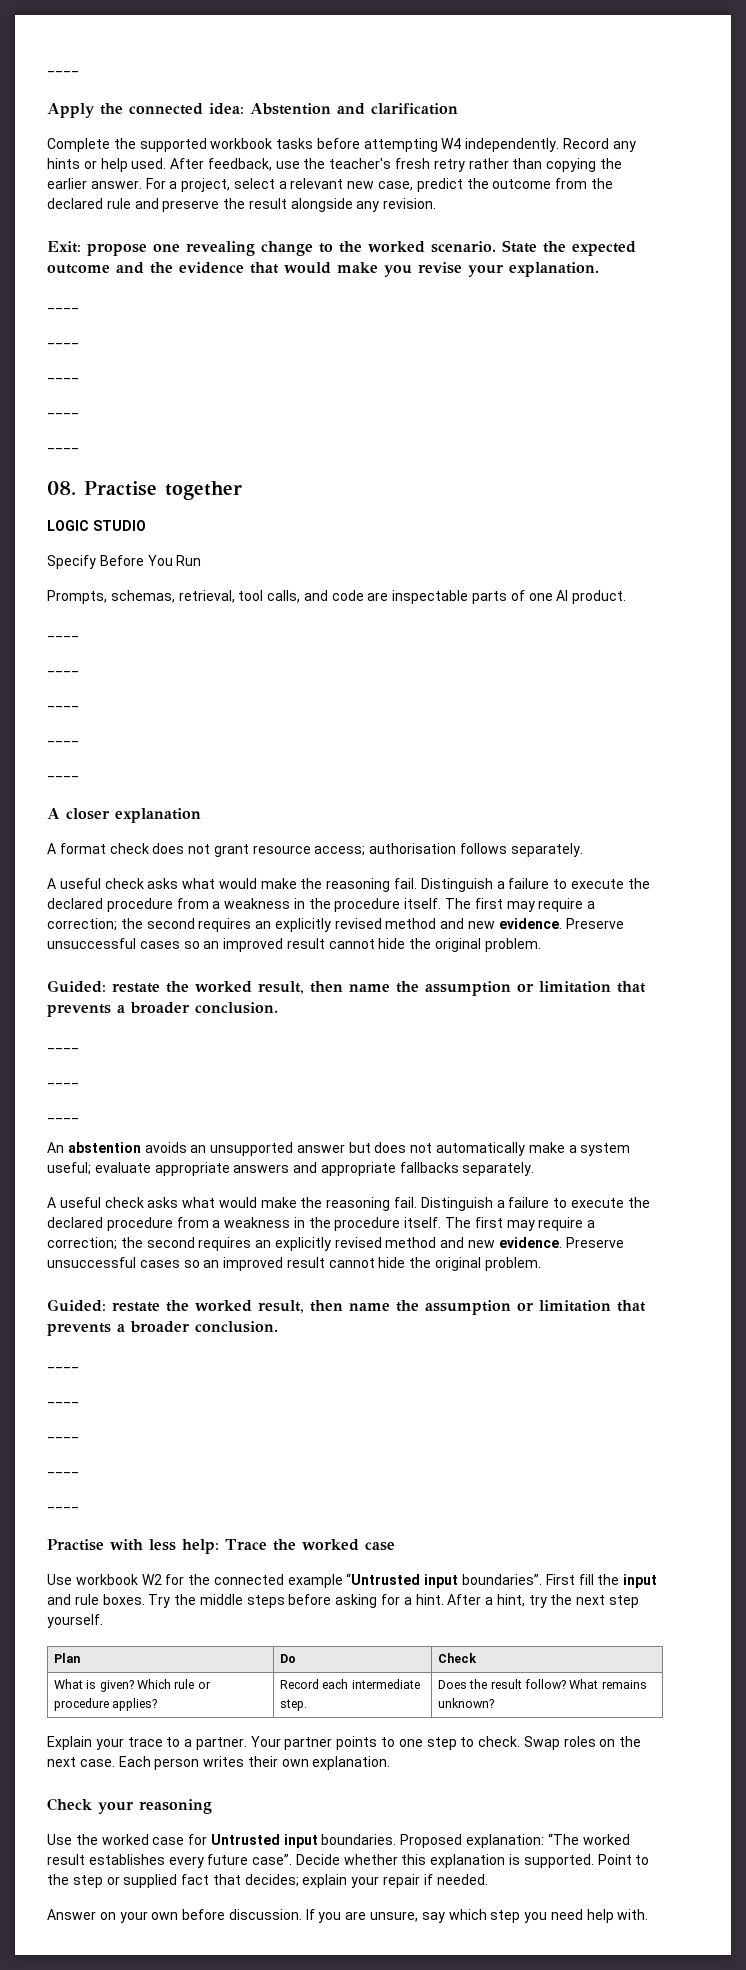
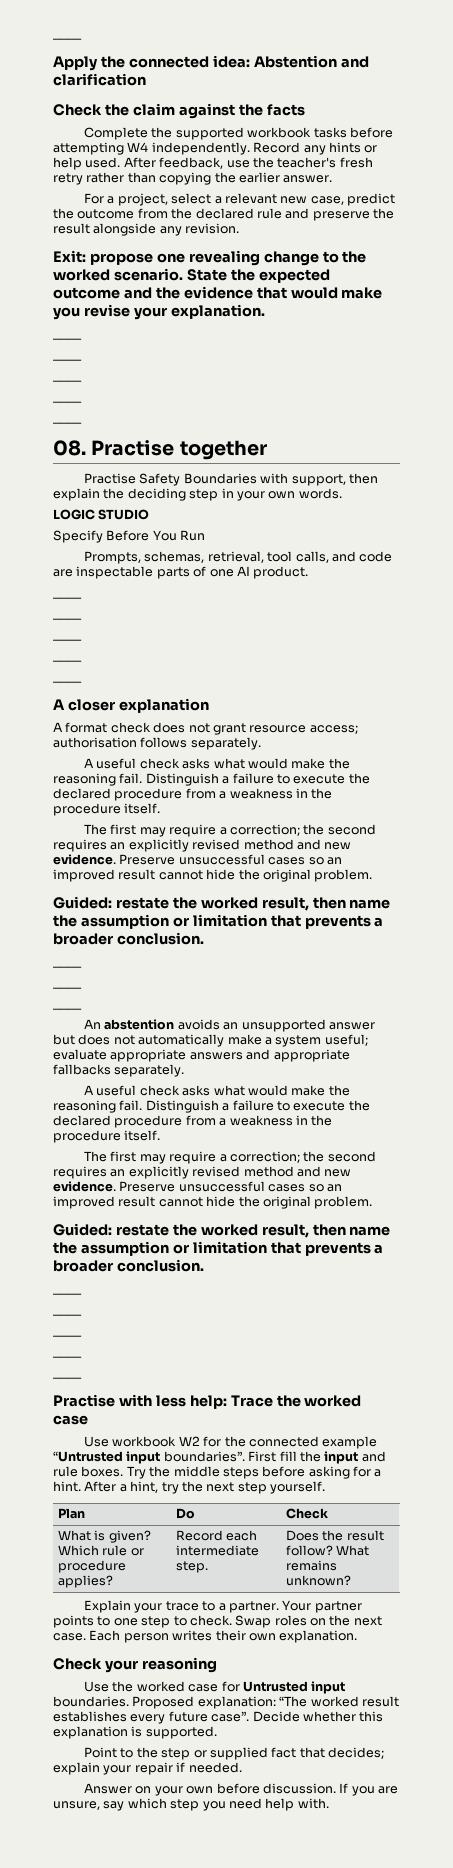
+ Check the claim against the facts
- After feedback, use the teacher's fresh retry rather than copying the earlier answer. For a project, select a relevant new case, predict the outcome from the declared rule and preserve the result alongside any revision.
+ After feedback, use the teacher's fresh retry rather than copying the earlier answer.
+ For a project, select a relevant new case, predict the outcome from the declared rule and preserve the result alongside any revision.
+ Practise Safety Boundaries with support, then explain the deciding step in your own words.
  A format check does not grant resource access; authorisation follows separately.
- A useful check asks what would make the reasoning fail. Distinguish a failure to execute the declared procedure from a weakness in the procedure itself. The first may require a correction; the second requires an explicitly revised method and new evidence.
+ A useful check asks what would make the reasoning fail. Distinguish a failure to execute the declared procedure from a weakness in the procedure itself.
+ The first may require a correction; the second requires an explicitly revised method and new evidence.
  evaluate appropriate answers and appropriate fallbacks separately.
- A useful check asks what would make the reasoning fail. Distinguish a failure to execute the declared procedure from a weakness in the procedure itself. The first may require a correction;
+ A useful check asks what would make the reasoning fail. Distinguish a failure to execute the declared procedure from a weakness in the procedure itself.
+ The first may require a correction;
- Decide whether this explanation is supported. Point to the step or supplied fact that decides; explain your repair if needed.
+ Decide whether this explanation is supported.
+ Point to the step or supplied fact that decides; explain your repair if needed.

